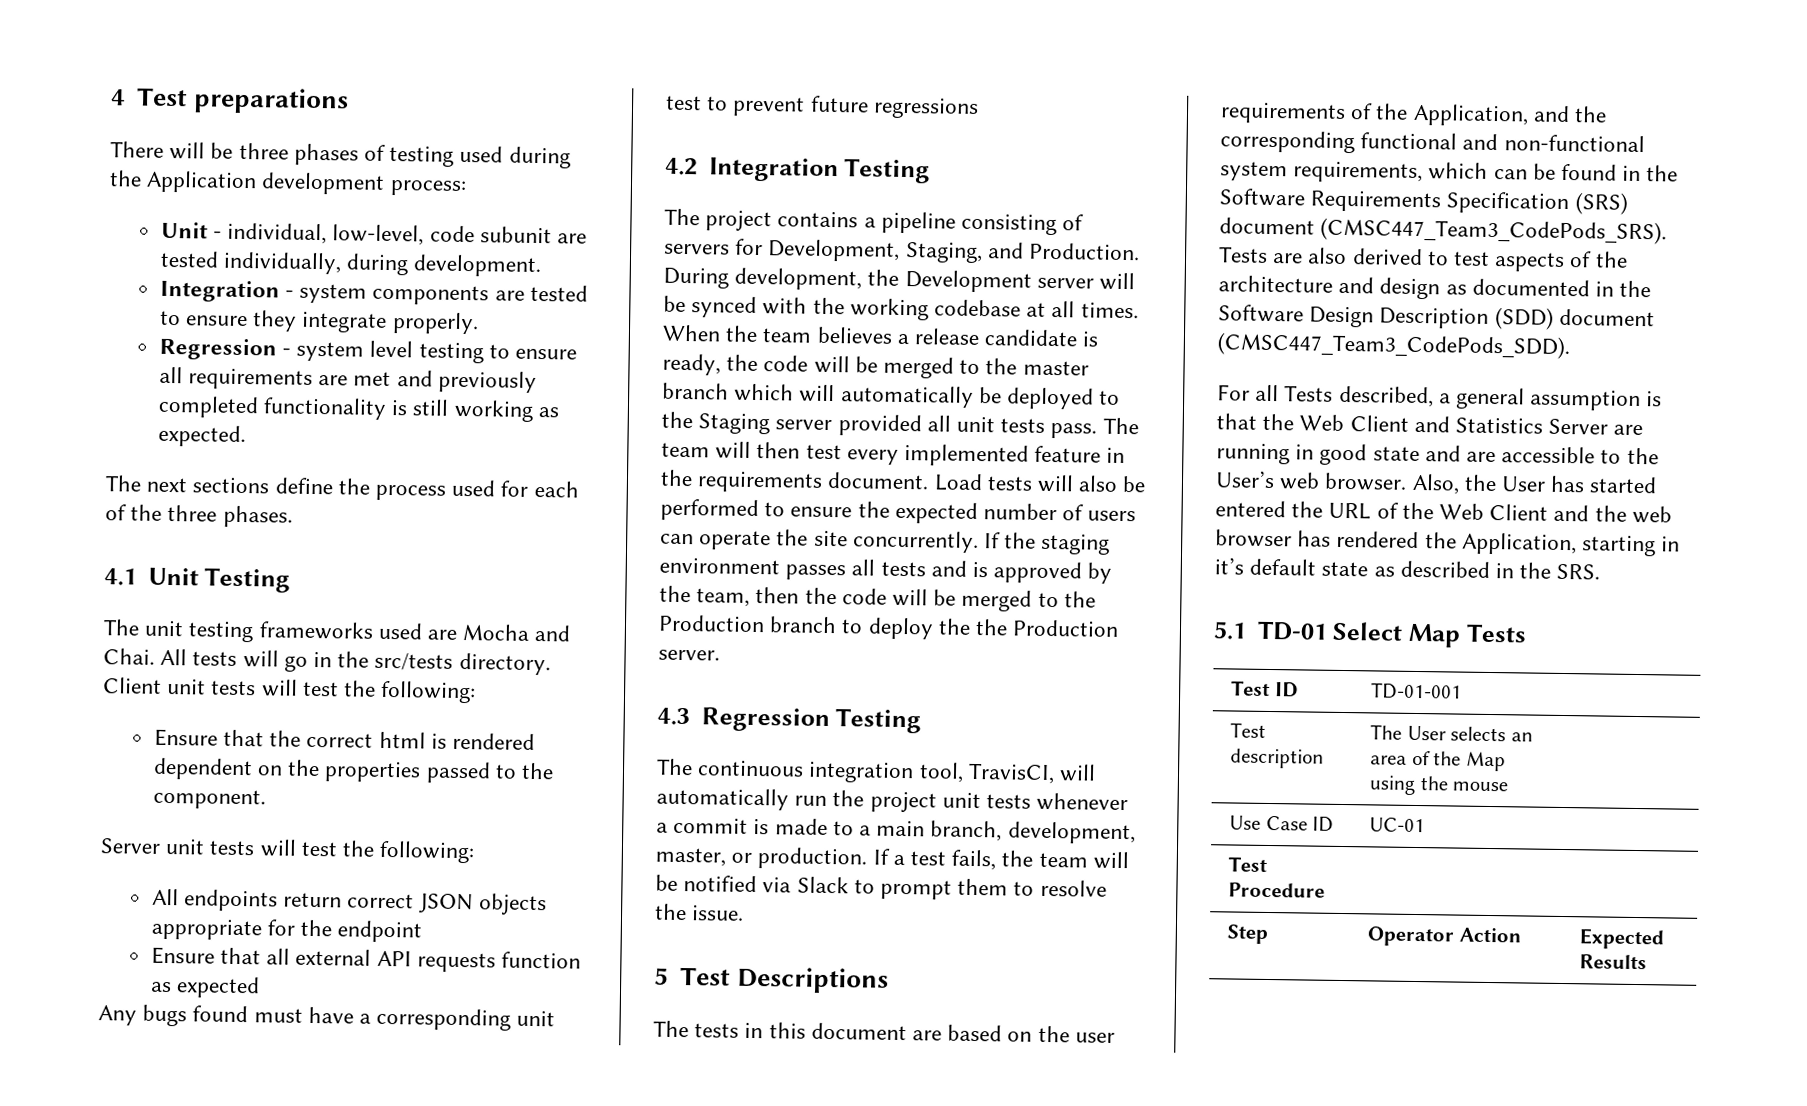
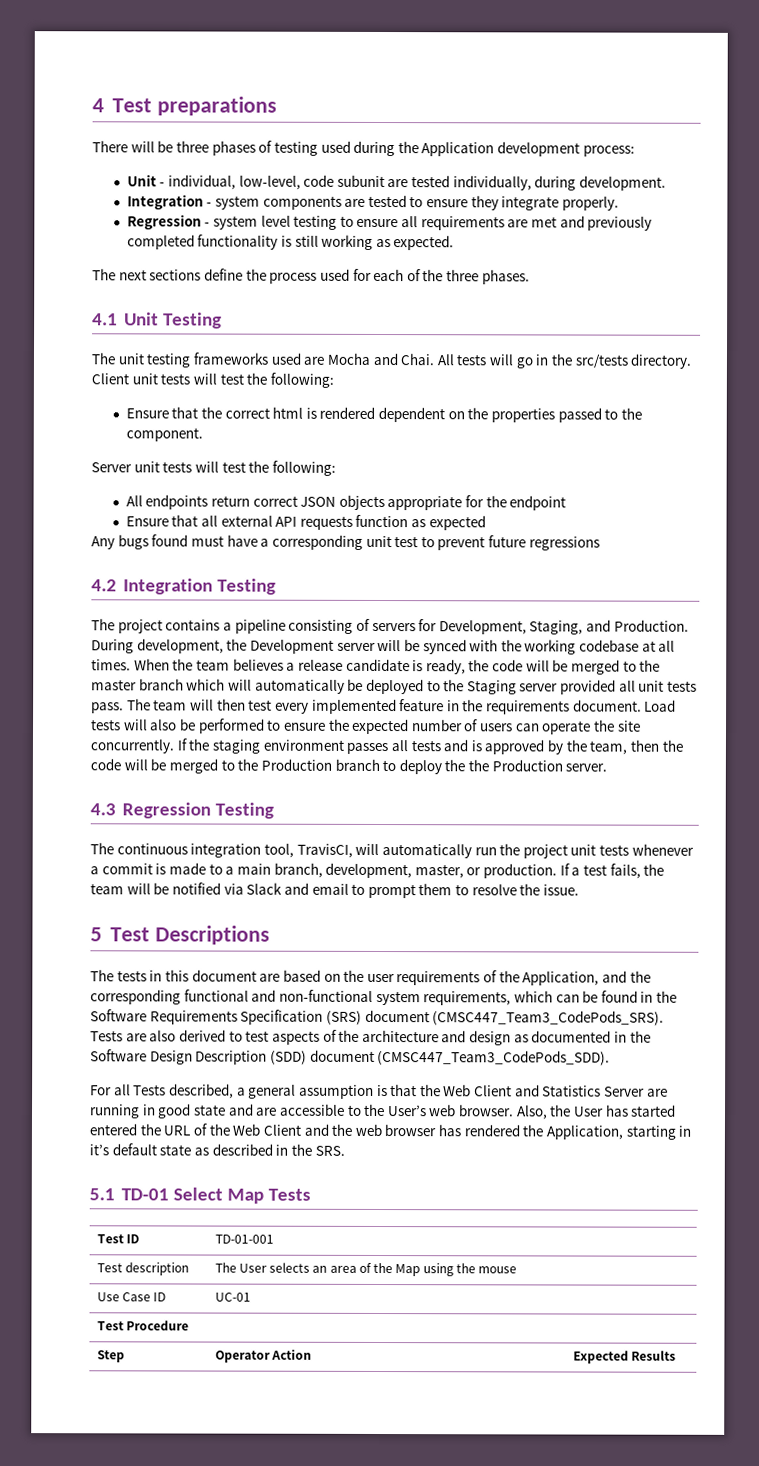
- If a test fails, the team will be notified via Slack to prompt them to resolve the issue.
+ If a test fails, the team will be notified via Slack and email to prompt them to resolve the issue.

